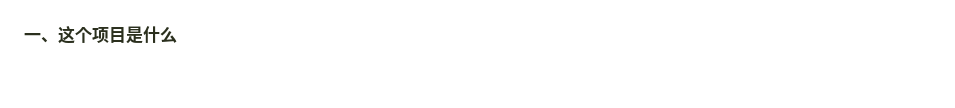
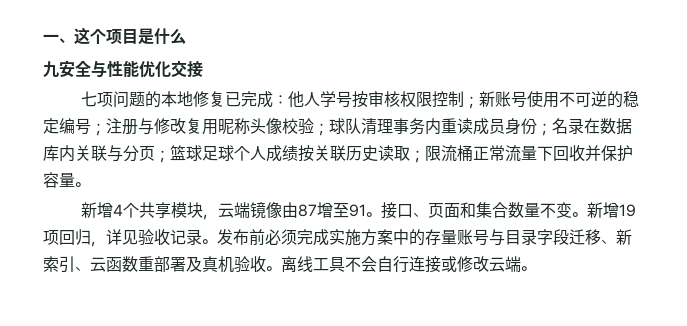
+ 九安全与性能优化交接
+ 七项问题的本地修复已完成：他人学号按审核权限控制；新账号使用不可逆的稳定编号；注册与修改复用昵称头像校验；球队清理事务内重读成员身份；名录在数据库内关联与分页；篮球足球个人成绩按关联历史读取；限流桶正常流量下回收并保护容量。
+ 新增4个共享模块，云端镜像由87增至91。接口、页面和集合数量不变。新增19项回归，详见验收记录。发布前必须完成实施方案中的存量账号与目录字段迁移、新索引、云函数重部署及真机验收。离线工具不会自行连接或修改云端。

